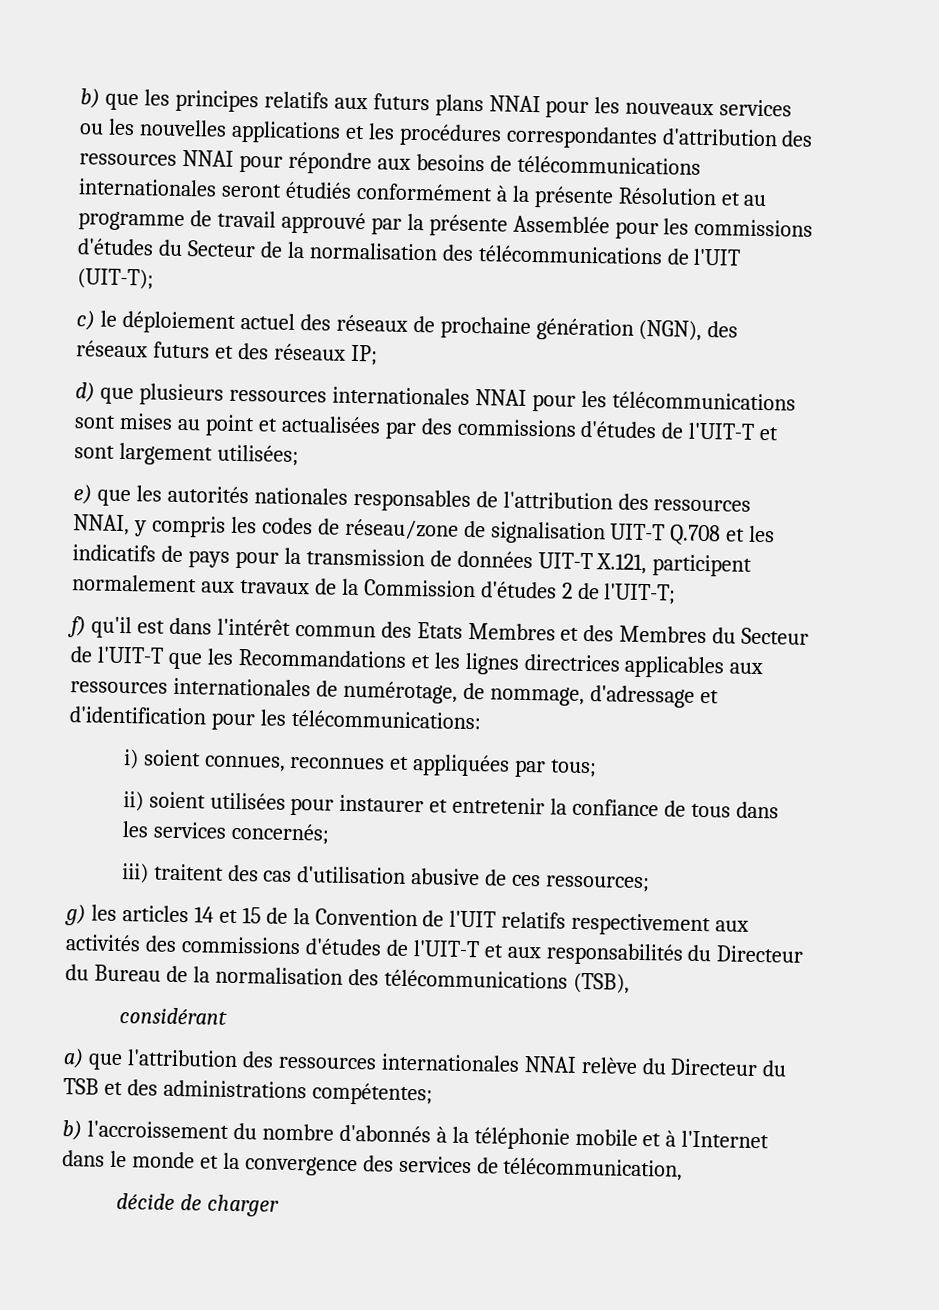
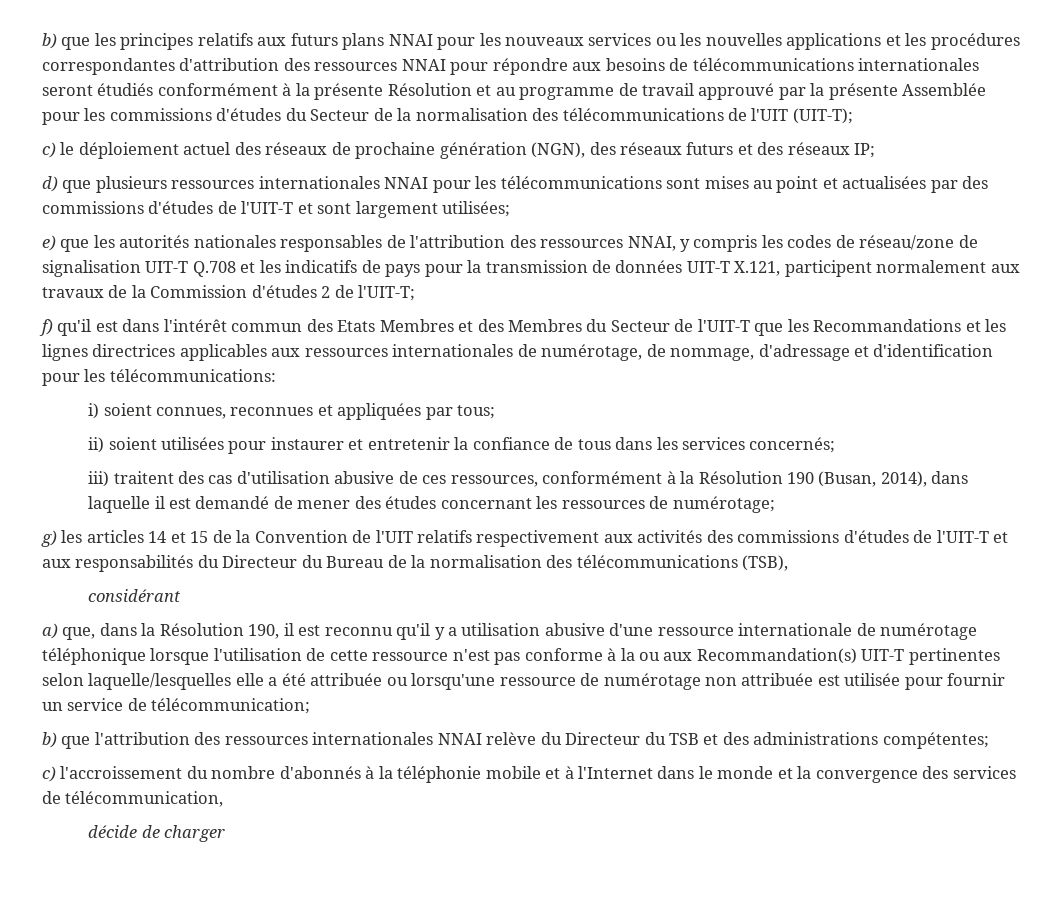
- iii) traitent des cas d'utilisation abusive de ces ressources;
+ iii) traitent des cas d'utilisation abusive de ces ressources, conformément à la Résolution 190 (Busan, 2014), dans laquelle il est demandé de mener des études concernant les ressources de numérotage;
- a) que l'attribution des ressources internationales NNAI relève du Directeur du TSB et des administrations compétentes;
+ a) que, dans la Résolution 190, il est reconnu qu'il y a utilisation abusive d'une ressource internationale de numérotage téléphonique lorsque l'utilisation de cette ressource n'est pas conforme à la ou aux Recommandation(s) UIT-T pertinentes selon laquelle/lesquelles elle a été attribuée ou lorsqu'une ressource de numérotage non attribuée est utilisée pour fournir un service de télécommunication;
+ b) que l'attribution des ressources internationales NNAI relève du Directeur du TSB et des administrations compétentes;
- b) l'accroissement du nombre d'abonnés à la téléphonie mobile et à l'Internet dans le monde et la convergence des services de télécommunication,
+ c) l'accroissement du nombre d'abonnés à la téléphonie mobile et à l'Internet dans le monde et la convergence des services de télécommunication,

